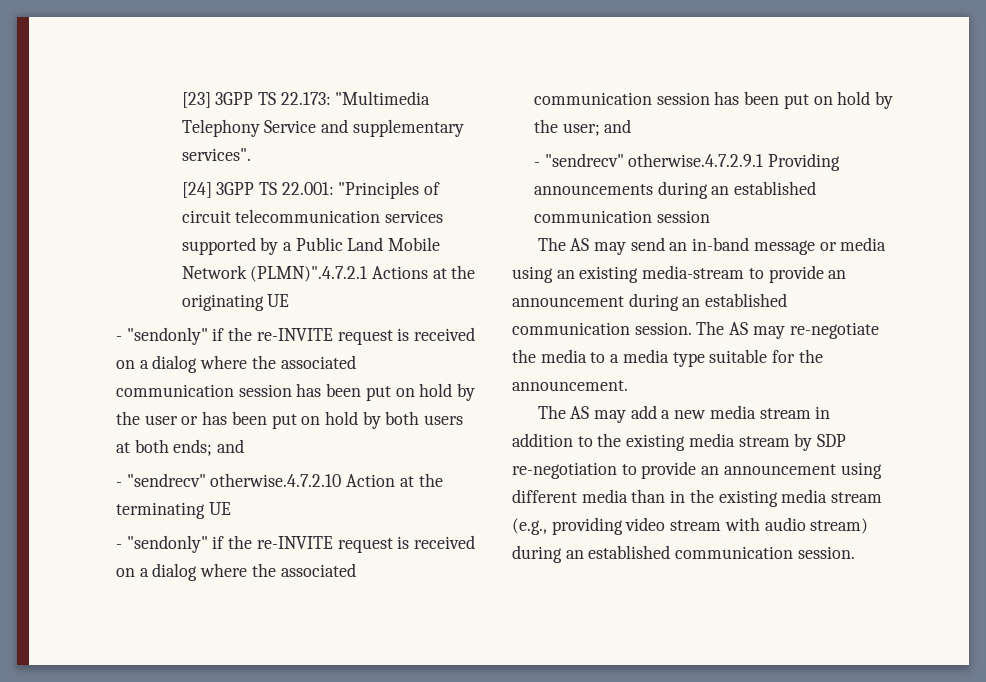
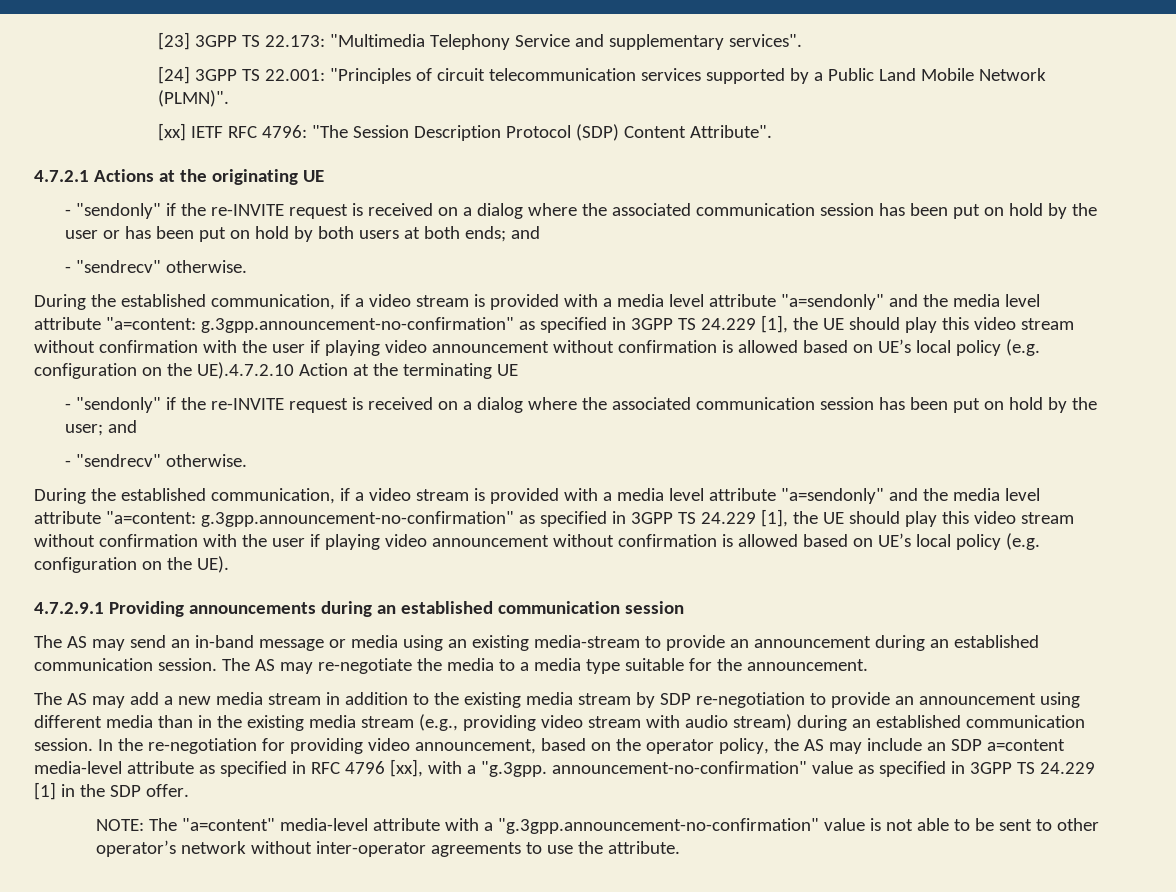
- [24] 3GPP TS 22.001: "Principles of circuit telecommunication services supported by a Public Land Mobile Network (PLMN)".4.7.2.1 Actions at the originating UE
+ [24] 3GPP TS 22.001: "Principles of circuit telecommunication services supported by a Public Land Mobile Network (PLMN)".
+ [xx] IETF RFC 4796: "The Session Description Protocol (SDP) Content Attribute".
+ 4.7.2.1 Actions at the originating UE
  - "sendonly" if the re-INVITE request is received on a dialog where the associated communication session has been put on hold by the user or has been put on hold by both users at both ends; and
- - "sendrecv" otherwise.4.7.2.10 Action at the terminating UE
+ - "sendrecv" otherwise.
+ During the established communication, if a video stream is provided with a media level attribute "a=sendonly" and the media level attribute "a=content: g.3gpp.announcement-no-confirmation" as specified in 3GPP TS 24.229 [1], the UE should play this video stream without confirmation with the user if playing video announcement without confirmation is allowed based on UE’s local policy (e.g. configuration on the UE).4.7.2.10 Action at the terminating UE
  - "sendonly" if the re-INVITE request is received on a dialog where the associated communication session has been put on hold by the user; and
- - "sendrecv" otherwise.4.7.2.9.1 Providing announcements during an established communication session
+ - "sendrecv" otherwise.
+ During the established communication, if a video stream is provided with a media level attribute "a=sendonly" and the media level attribute "a=content: g.3gpp.announcement-no-confirmation" as specified in 3GPP TS 24.229 [1], the UE should play this video stream without confirmation with the user if playing video announcement without confirmation is allowed based on UE’s local policy (e.g. configuration on the UE).
+ 4.7.2.9.1 Providing announcements during an established communication session
+ In the re-negotiation for providing video announcement, based on the operator policy, the AS may include an SDP a=content media-level attribute as specified in RFC 4796 [xx], with a "g.3gpp. announcement-no-confirmation" value as specified in 3GPP TS 24.229 [1] in the SDP offer.
+ NOTE: The "a=content" media-level attribute with a "g.3gpp.announcement-no-confirmation" value is not able to be sent to other operator’s network without inter-operator agreements to use the attribute.

